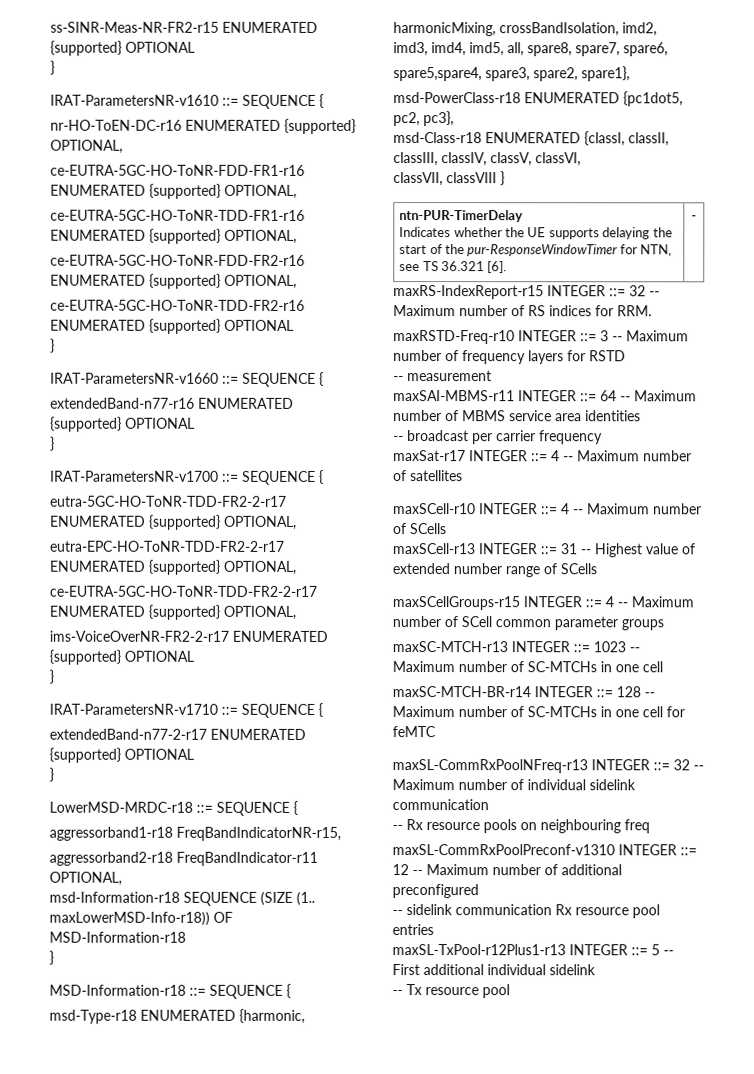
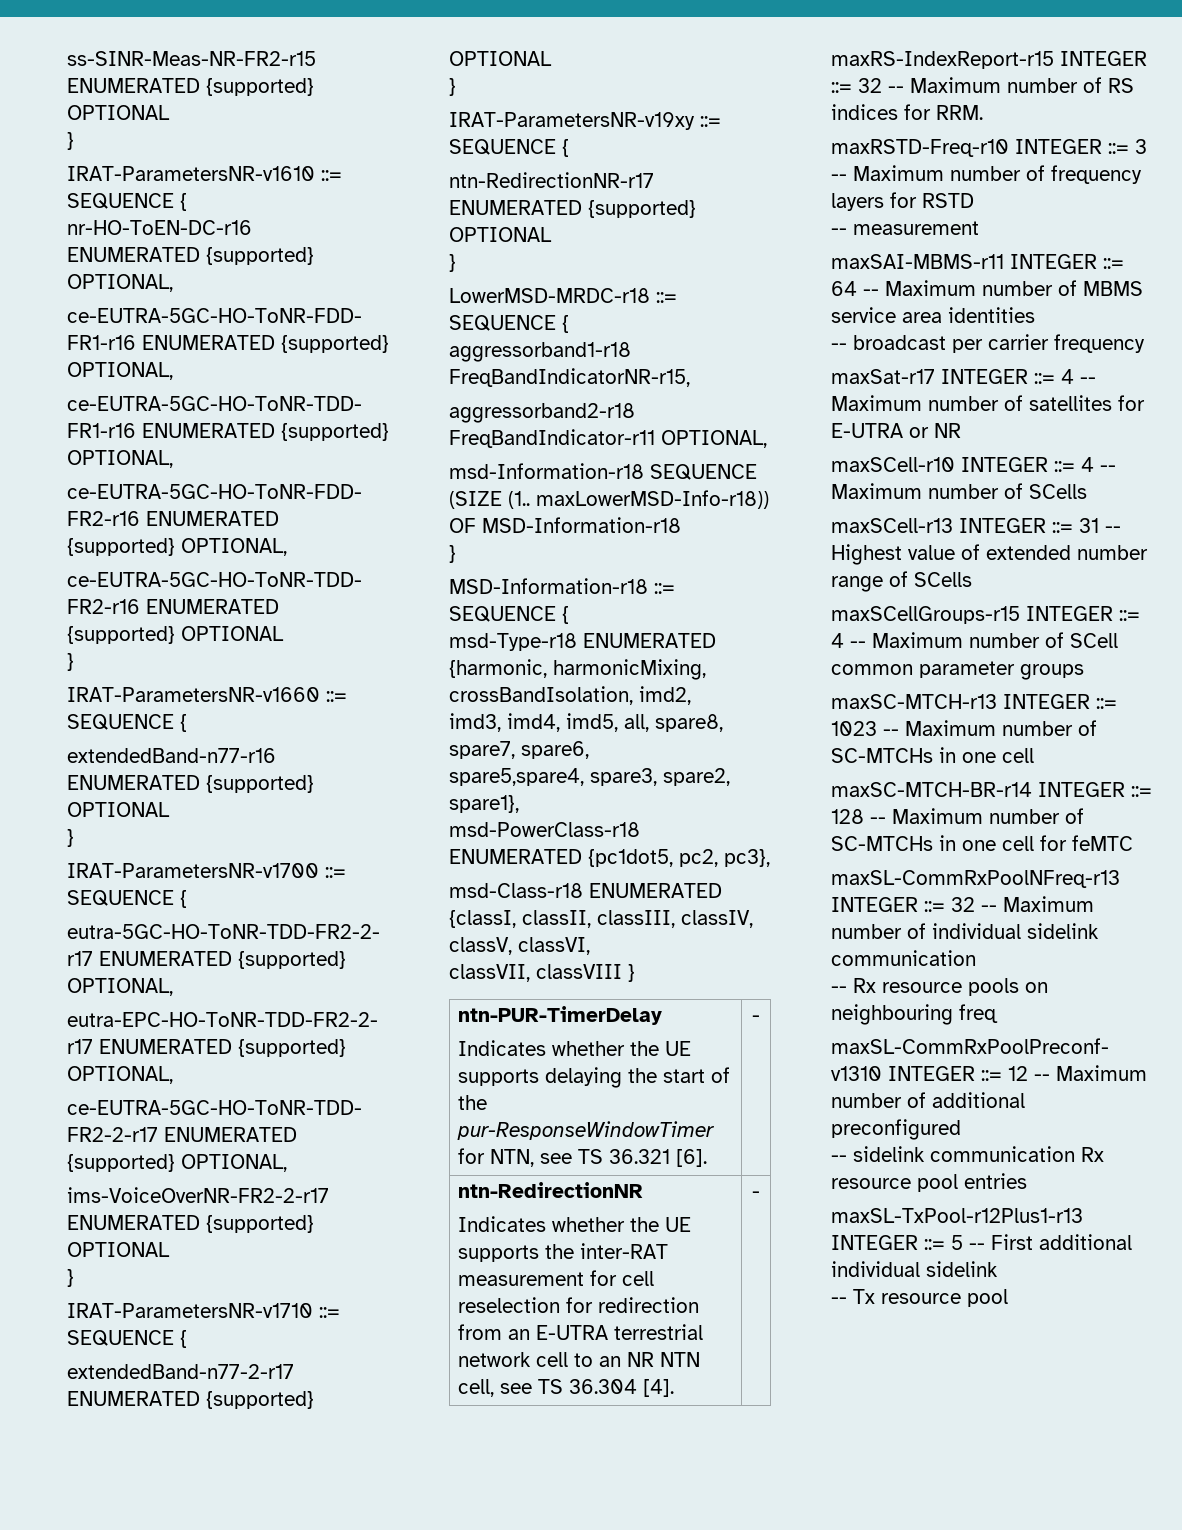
+ IRAT-ParametersNR-v19xy ::= SEQUENCE {
+ ntn-RedirectionNR-r17 ENUMERATED {supported} OPTIONAL
+ }
+ ntn-RedirectionNR
+ Indicates whether the UE supports the inter-RAT measurement for cell reselection for redirection from an E-UTRA terrestrial network cell to an NR NTN cell, see TS 36.304 [4]. | -
- maxSat-r17 INTEGER ::= 4 -- Maximum number of satellites
+ maxSat-r17 INTEGER ::= 4 -- Maximum number of satellites for E-UTRA or NR

